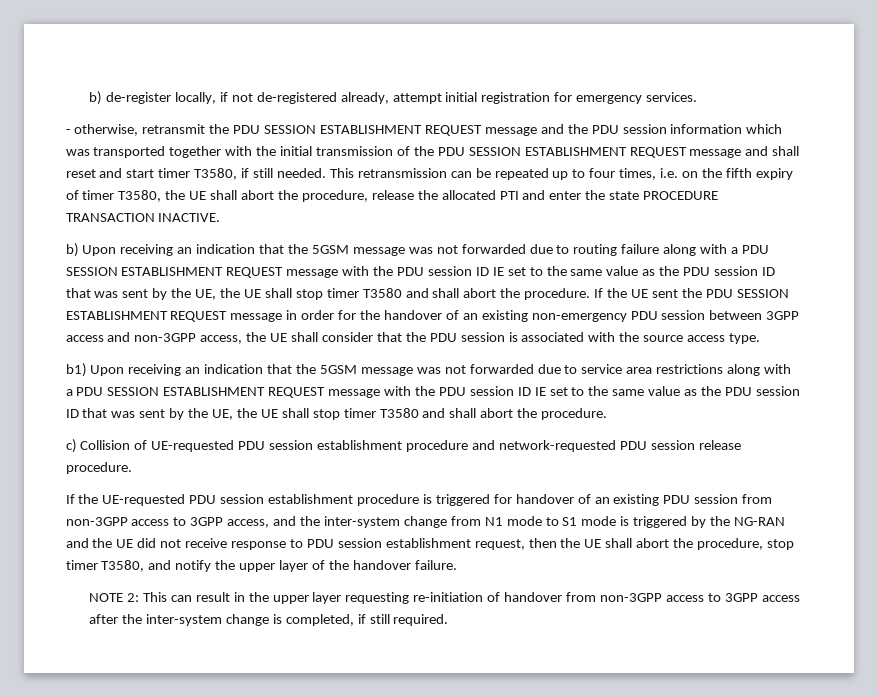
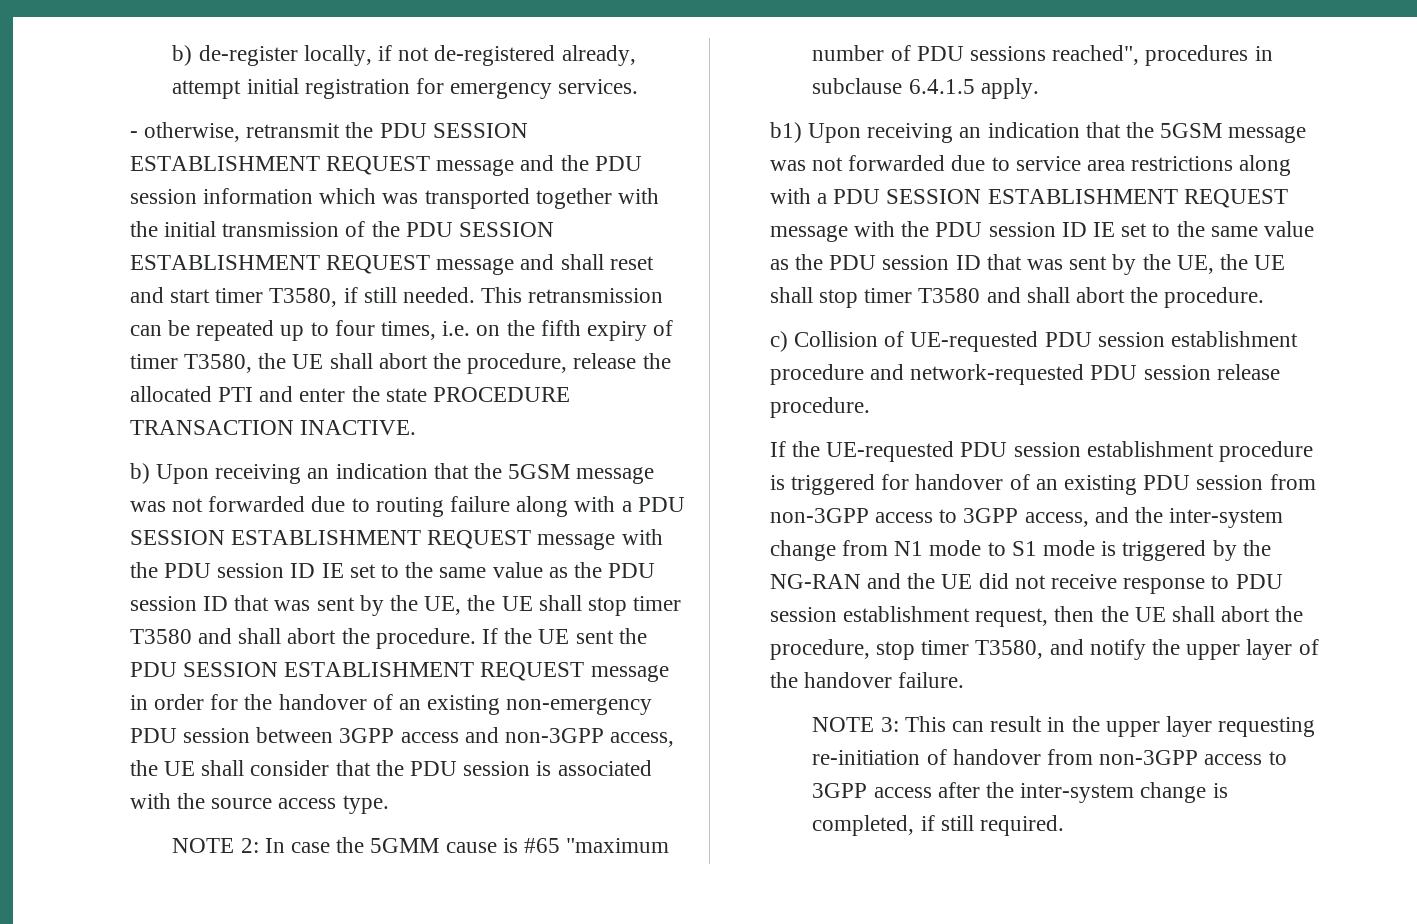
+ NOTE 2: In case the 5GMM cause is #65 "maximum number of PDU sessions reached", procedures in subclause 6.4.1.5 apply.
- NOTE 2: This can result in the upper layer requesting re-initiation of handover from non-3GPP access to 3GPP access after the inter-system change is completed, if still required.
+ NOTE 3: This can result in the upper layer requesting re-initiation of handover from non-3GPP access to 3GPP access after the inter-system change is completed, if still required.

